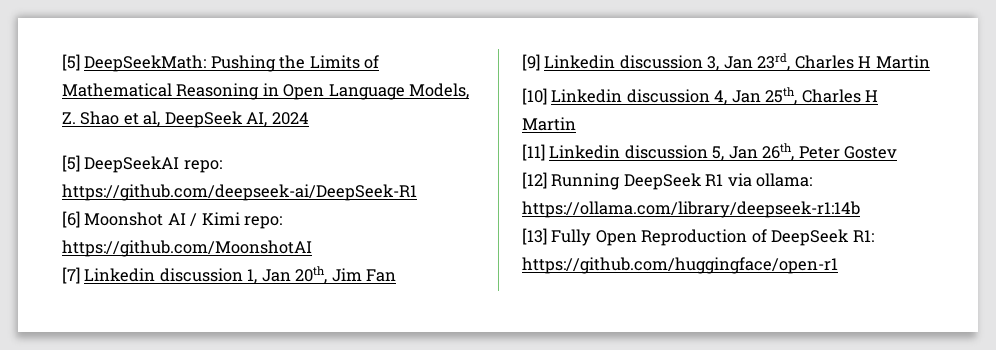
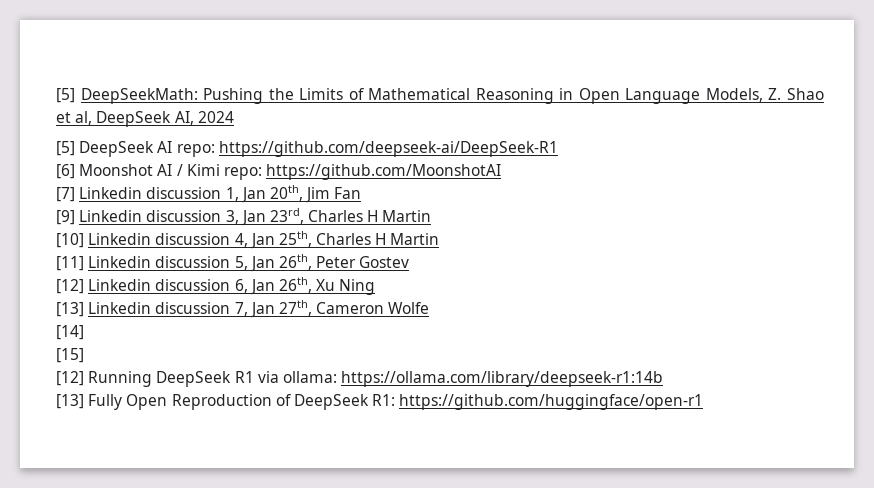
- [5] DeepSeekAI repo: https://github.com/deepseek-ai/DeepSeek-R1
+ [5] DeepSeek AI repo: https://github.com/deepseek-ai/DeepSeek-R1
+ [12] Linkedin discussion 6, Jan 26th, Xu Ning
+ [13] Linkedin discussion 7, Jan 27th, Cameron Wolfe
+ [14]
+ [15]

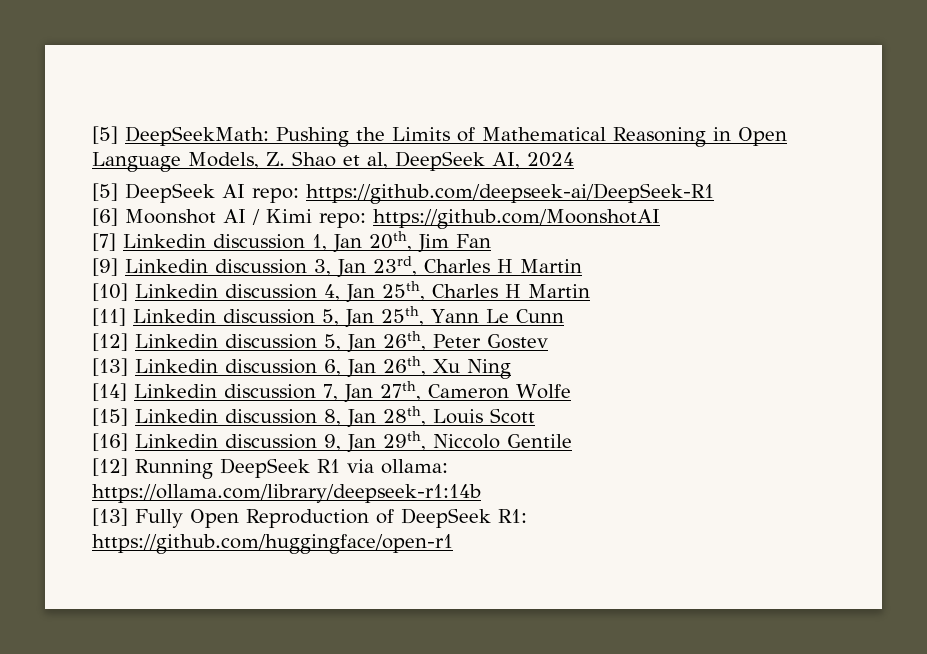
- [11] Linkedin discussion 5, Jan 26th, Peter Gostev
+ [11] Linkedin discussion 5, Jan 25th, Yann Le Cunn
+ [12] Linkedin discussion 5, Jan 26th, Peter Gostev
- [12] Linkedin discussion 6, Jan 26th, Xu Ning
+ [13] Linkedin discussion 6, Jan 26th, Xu Ning
- [13] Linkedin discussion 7, Jan 27th, Cameron Wolfe
+ [14] Linkedin discussion 7, Jan 27th, Cameron Wolfe
- [14]
- [15]
+ [15] Linkedin discussion 8, Jan 28th, Louis Scott
+ [16] Linkedin discussion 9, Jan 29th, Niccolo Gentile

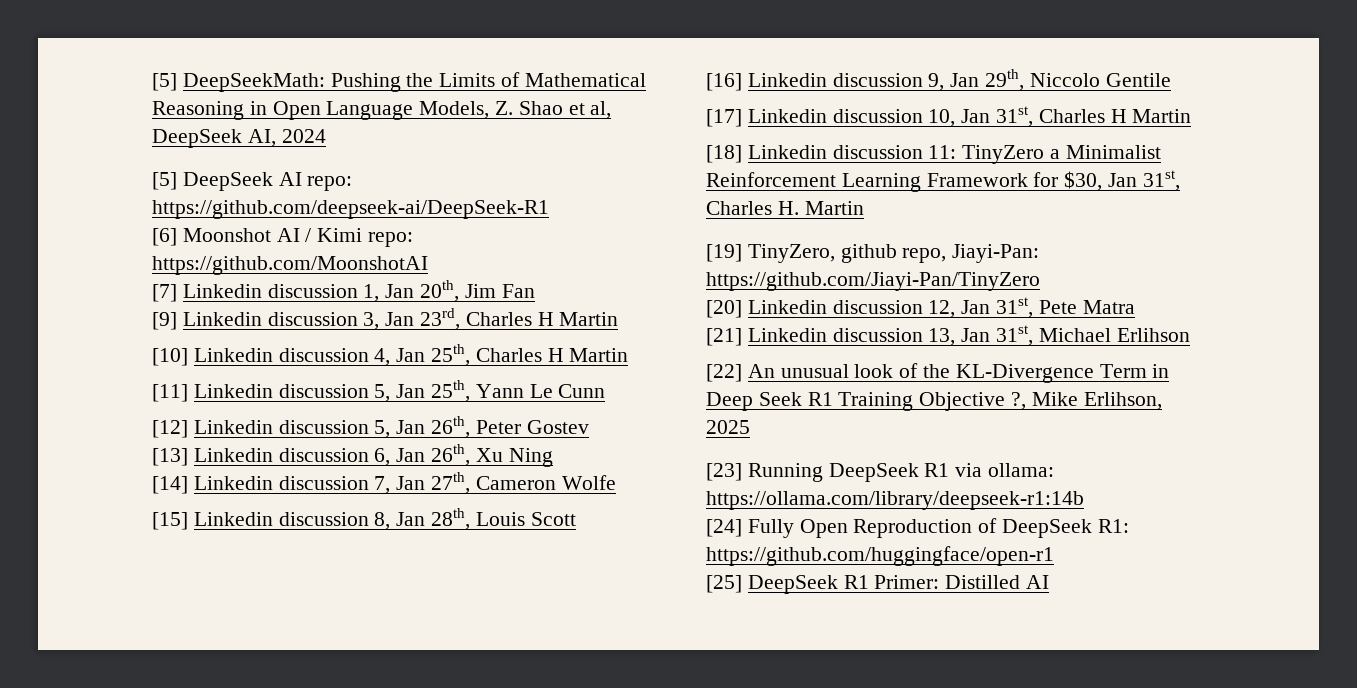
- [12] Running DeepSeek R1 via ollama: https://ollama.com/library/deepseek-r1:14b
+ [17] Linkedin discussion 10, Jan 31st, Charles H Martin
+ [18] Linkedin discussion 11: TinyZero a Minimalist Reinforcement Learning Framework for $30, Jan 31st, Charles H. Martin
+ [19] TinyZero, github repo, Jiayi-Pan: https://github.com/Jiayi-Pan/TinyZero
+ [20] Linkedin discussion 12, Jan 31st, Pete Matra
+ [21] Linkedin discussion 13, Jan 31st, Michael Erlihson
+ [22] An unusual look of the KL-Divergence Term in Deep Seek R1 Training Objective ?, Mike Erlihson, 2025
+ [23] Running DeepSeek R1 via ollama: https://ollama.com/library/deepseek-r1:14b
- [13] Fully Open Reproduction of DeepSeek R1: https://github.com/huggingface/open-r1
+ [24] Fully Open Reproduction of DeepSeek R1: https://github.com/huggingface/open-r1
+ [25] DeepSeek R1 Primer: Distilled AI

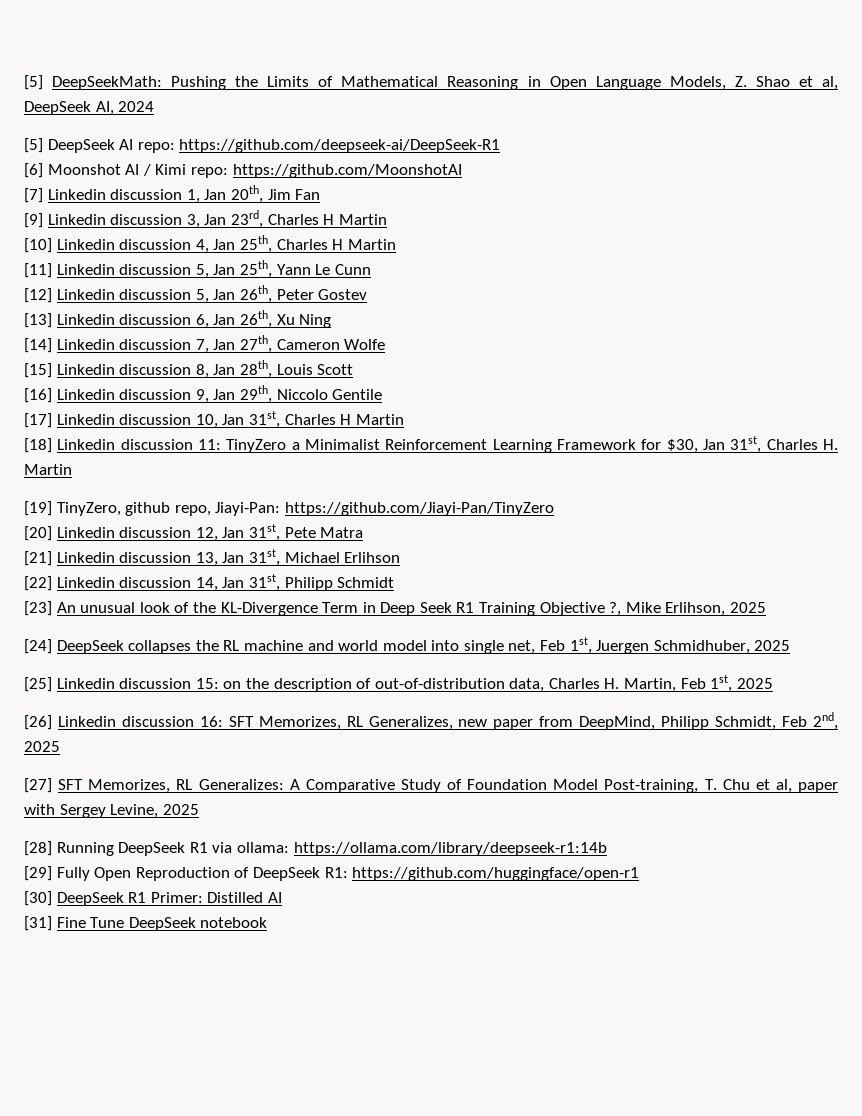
- [22] An unusual look of the KL-Divergence Term in Deep Seek R1 Training Objective ?, Mike Erlihson, 2025
+ [22] Linkedin discussion 14, Jan 31st, Philipp Schmidt
+ [23] An unusual look of the KL-Divergence Term in Deep Seek R1 Training Objective ?, Mike Erlihson, 2025
- [23] Running DeepSeek R1 via ollama: https://ollama.com/library/deepseek-r1:14b
+ [24] DeepSeek collapses the RL machine and world model into single net, Feb 1st, Juergen Schmidhuber, 2025
+ [25] Linkedin discussion 15: on the description of out-of-distribution data, Charles H. Martin, Feb 1st, 2025
+ [26] Linkedin discussion 16: SFT Memorizes, RL Generalizes, new paper from DeepMind, Philipp Schmidt, Feb 2nd, 2025
+ [27] SFT Memorizes, RL Generalizes: A Comparative Study of Foundation Model Post-training, T. Chu et al, paper with Sergey Levine, 2025
+ [28] Running DeepSeek R1 via ollama: https://ollama.com/library/deepseek-r1:14b
- [24] Fully Open Reproduction of DeepSeek R1: https://github.com/huggingface/open-r1
+ [29] Fully Open Reproduction of DeepSeek R1: https://github.com/huggingface/open-r1
- [25] DeepSeek R1 Primer: Distilled AI
+ [30] DeepSeek R1 Primer: Distilled AI
+ [31] Fine Tune DeepSeek notebook

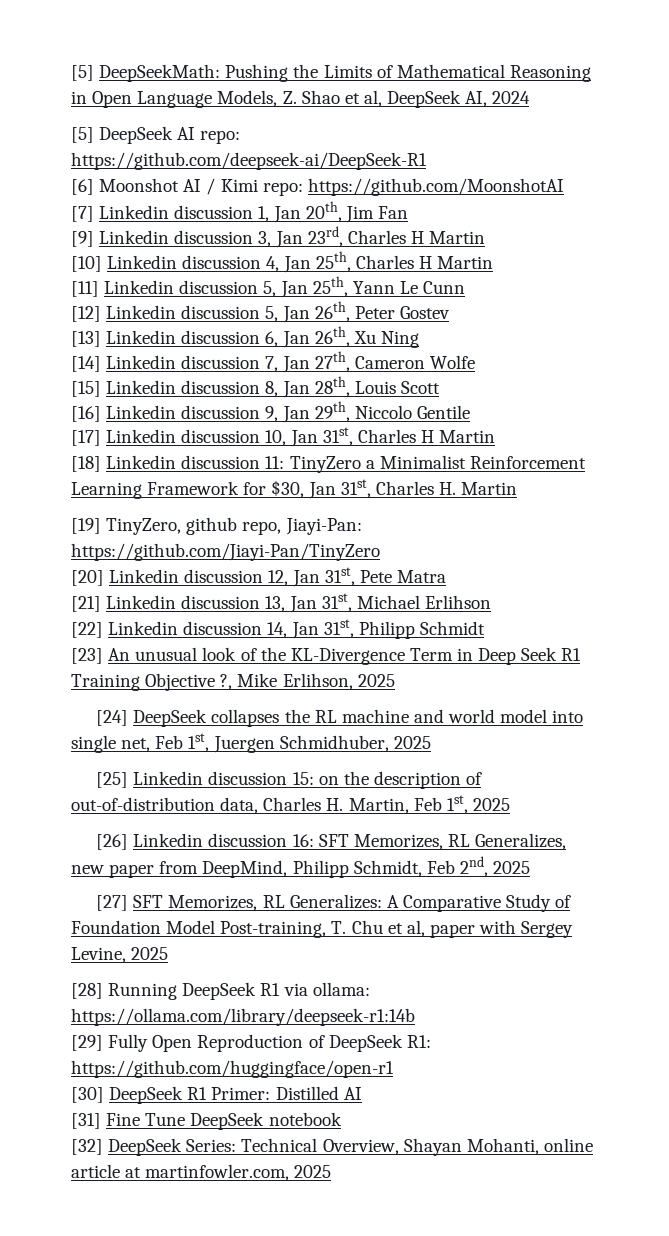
+ [32] DeepSeek Series: Technical Overview, Shayan Mohanti, online article at martinfowler.com, 2025

